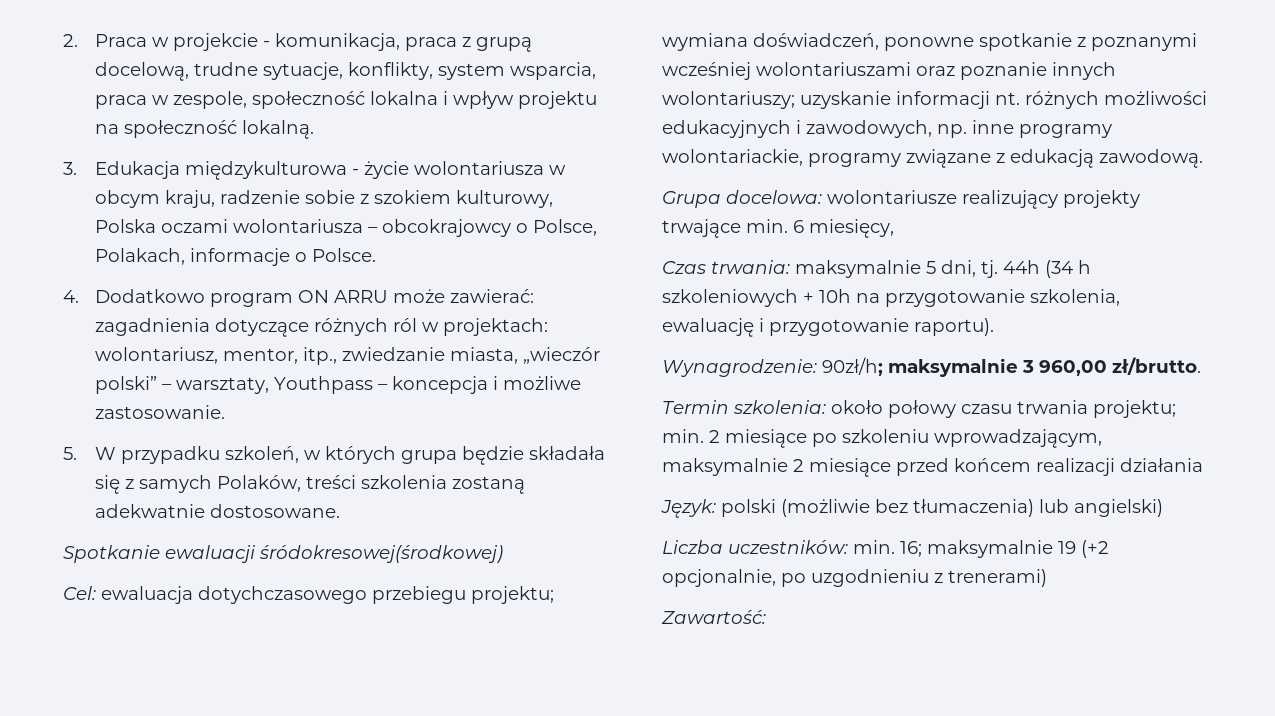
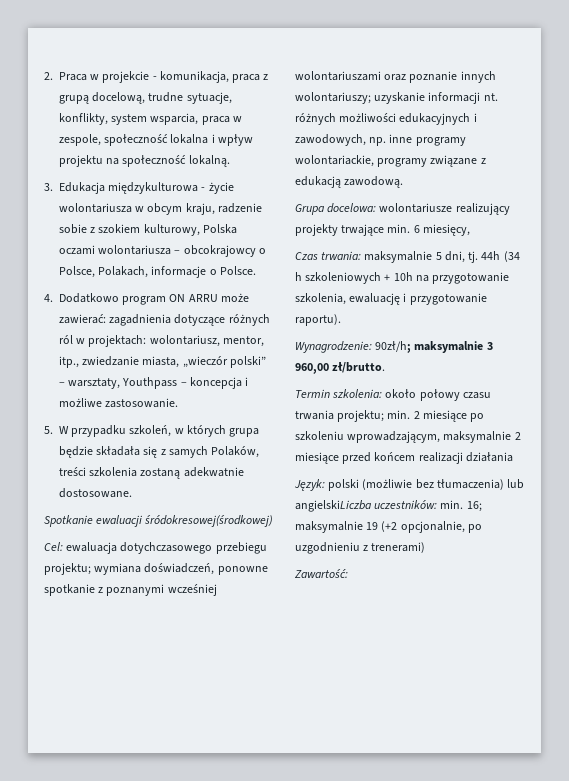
- Język: polski (możliwie bez tłumaczenia) lub angielski)
- Liczba uczestników: min. 16; maksymalnie 19 (+2 opcjonalnie, po uzgodnieniu z trenerami)
+ Język: polski (możliwie bez tłumaczenia) lub angielskiLiczba uczestników: min. 16; maksymalnie 19 (+2 opcjonalnie, po uzgodnieniu z trenerami)

